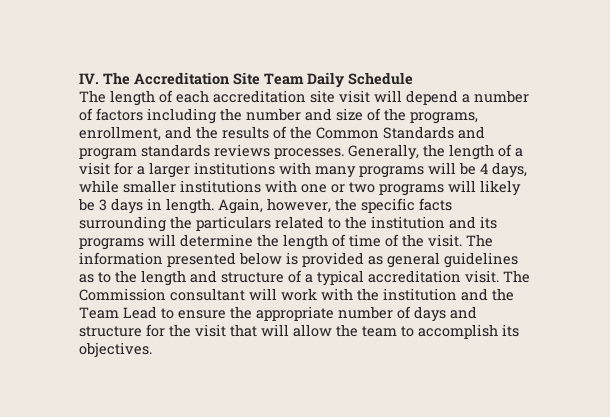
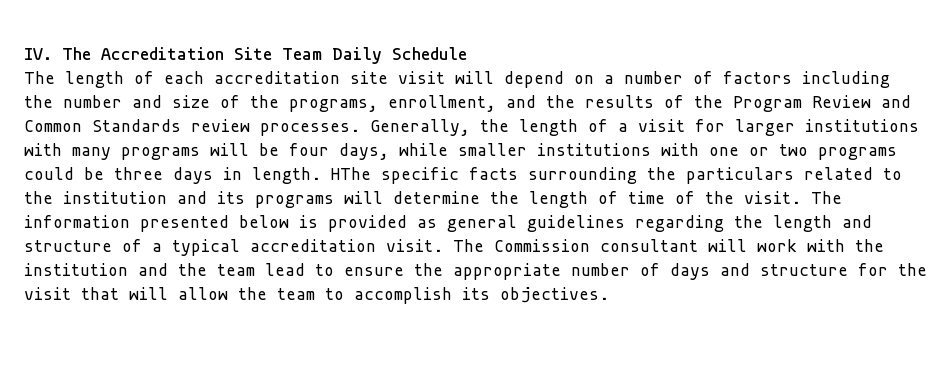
- The length of each accreditation site visit will depend a number of factors including the number and size of the programs, enrollment, and the results of the Common Standards and program standards reviews processes.
+ The length of each accreditation site visit will depend on a number of factors including the number and size of the programs, enrollment, and the results of the Program Review and Common Standards review processes.
- Generally, the length of a visit for a larger institutions with many programs will be 4 days, while smaller institutions with one or two programs will likely be 3 days in length. Again, however, the specific facts surrounding the particulars related to the institution and its programs will determine the length of time of the visit.
+ Generally, the length of a visit for larger institutions with many programs will be four days, while smaller institutions with one or two programs could be three days in length. HThe specific facts surrounding the particulars related to the institution and its programs will determine the length of time of the visit.
- The information presented below is provided as general guidelines as to the length and structure of a typical accreditation visit.
+ The information presented below is provided as general guidelines regarding the length and structure of a typical accreditation visit.
- The Commission consultant will work with the institution and the Team Lead to ensure the appropriate number of days and structure for the visit that will allow the team to accomplish its objectives.
+ The Commission consultant will work with the institution and the team lead to ensure the appropriate number of days and structure for the visit that will allow the team to accomplish its objectives.

